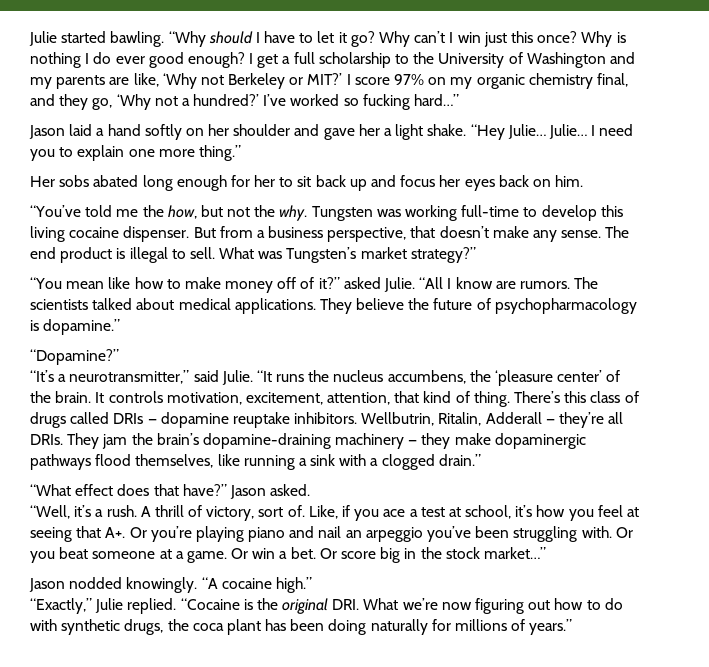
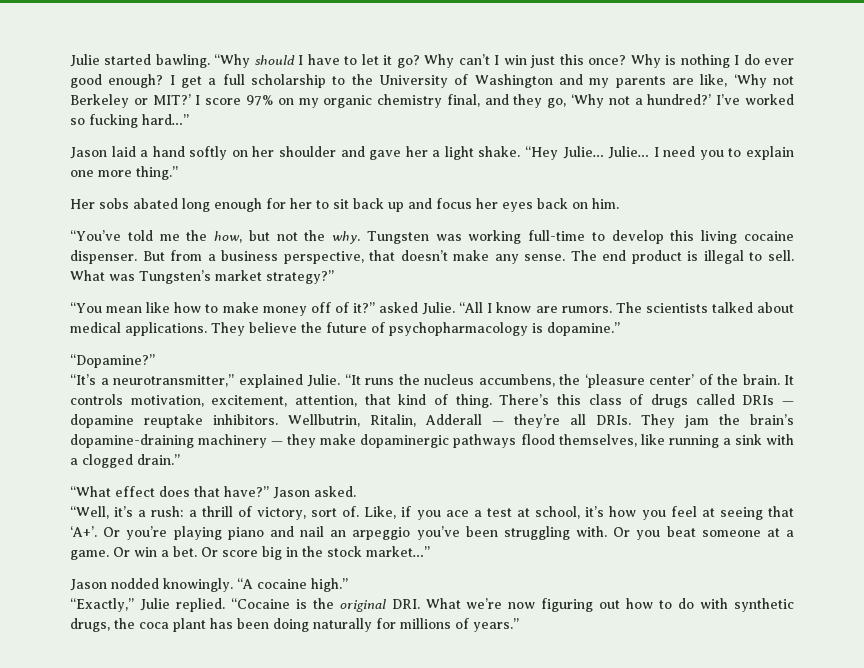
- “It’s a neurotransmitter,” said Julie.
+ “It’s a neurotransmitter,” explained Julie.
- “Well, it’s a rush. A thrill of victory, sort of.
+ “Well, it’s a rush: a thrill of victory, sort of.
- Like, if you ace a test at school, it’s how you feel at seeing that A+. Or you’re playing piano and nail an arpeggio you’ve been struggling with.
+ Like, if you ace a test at school, it’s how you feel at seeing that ‘A+’. Or you’re playing piano and nail an arpeggio you’ve been struggling with.

